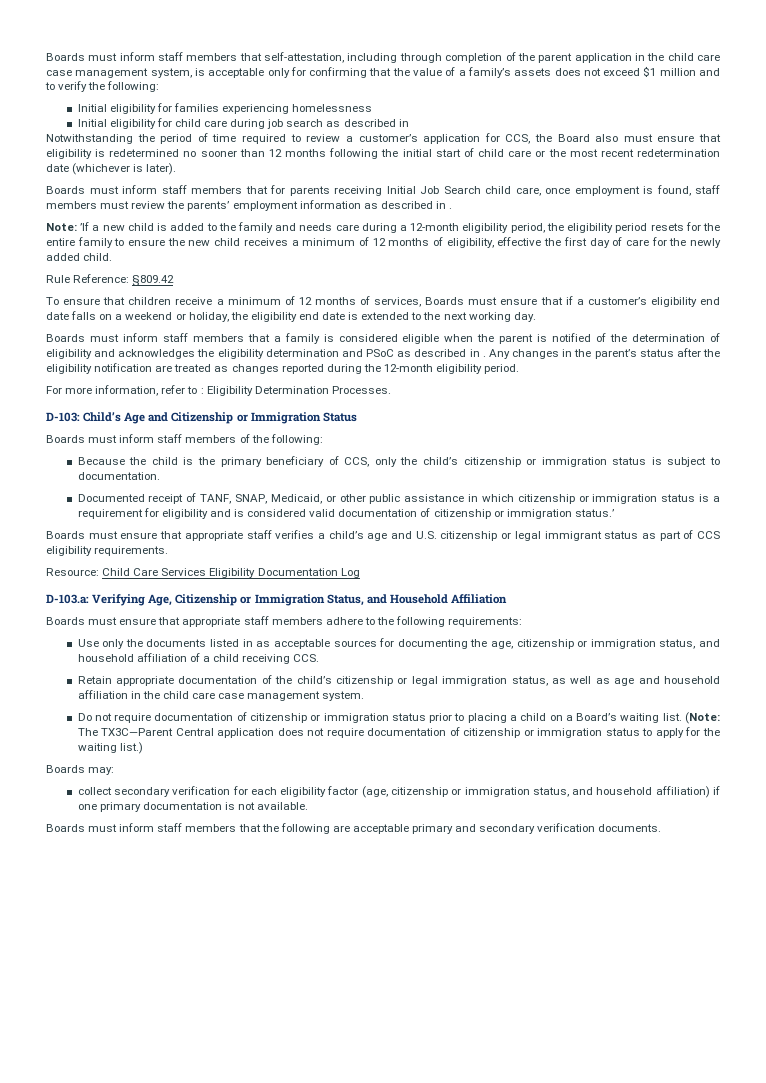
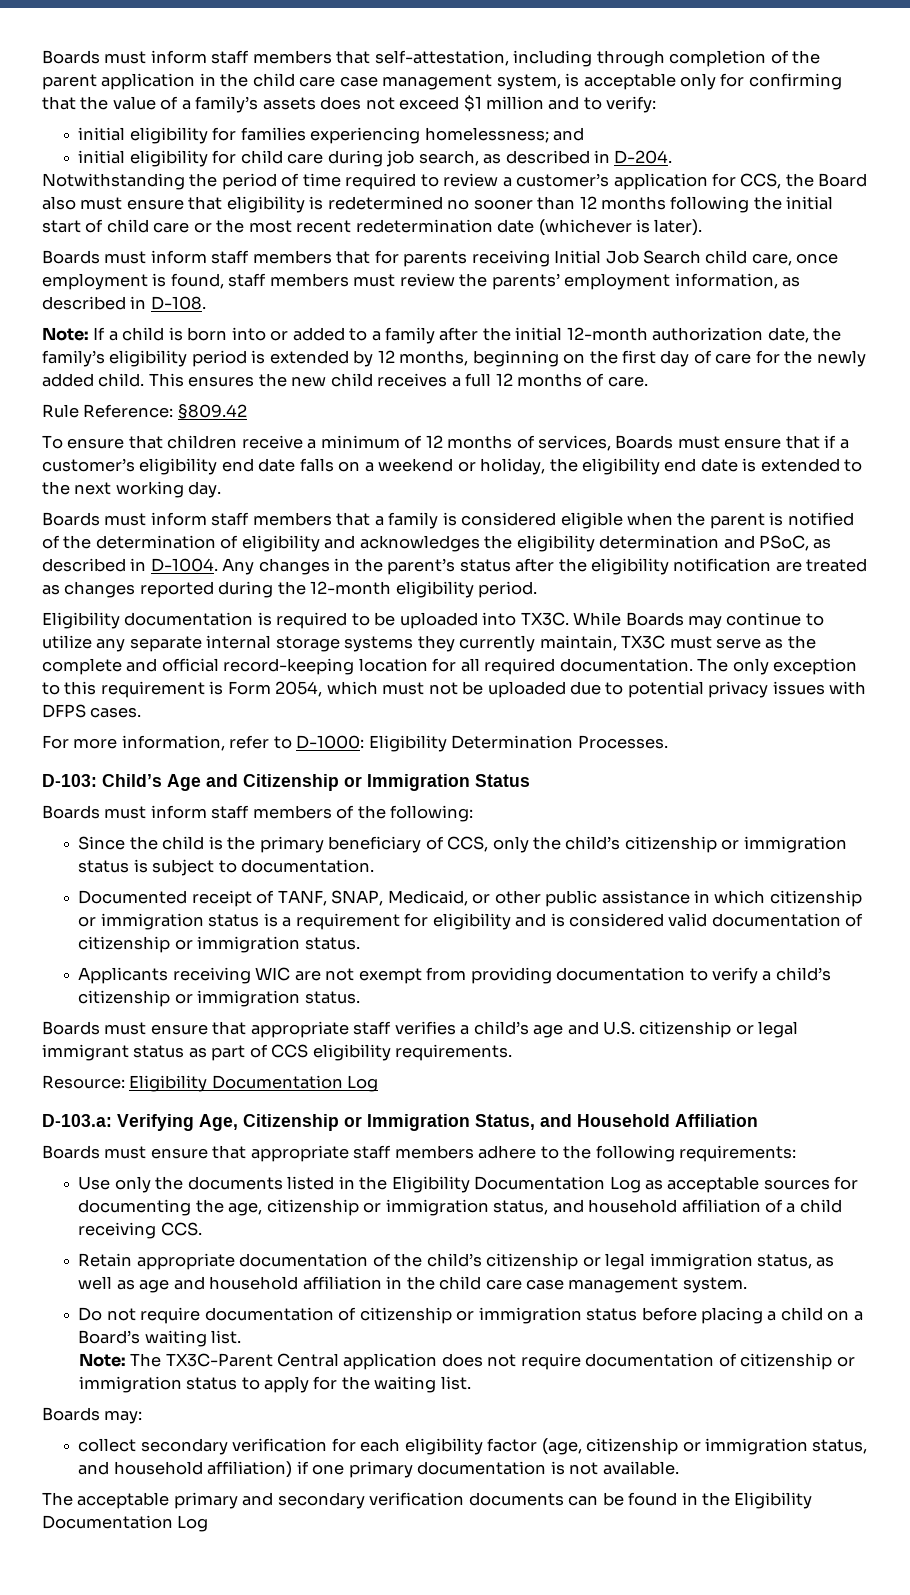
- Boards must inform staff members that self-attestation, including through completion of the parent application in the child care case management system, is acceptable only for confirming that the value of a family’s assets does not exceed $1 million and to verify the following:
- Initial eligibility for families experiencing homelessness
- Initial eligibility for child care during job search as described in
+ Boards must inform staff members that self-attestation, including through completion of the parent application in the child care case management system, is acceptable only for confirming that the value of a family’s assets does not exceed $1 million and to verify:
+ initial eligibility for families experiencing homelessness; and
+ initial eligibility for child care during job search, as described in D-204.
- Boards must inform staff members that for parents receiving Initial Job Search child care, once employment is found, staff members must review the parents’ employment information as described in .
- Note: ’If a new child is added to the family and needs care during a 12-month eligibility period, the eligibility period resets for the entire family to ensure the new child receives a minimum of 12 months of eligibility, effective the first day of care for the newly added child.
+ Boards must inform staff members that for parents receiving Initial Job Search child care, once employment is found, staff members must review the parents’ employment information, as described in D-108.
+ Note: If a child is born into or added to a family after the initial 12-month authorization date, the family’s eligibility period is extended by 12 months, beginning on the first day of care for the newly added child. This ensures the new child receives a full 12 months of care.
- Boards must inform staff members that a family is considered eligible when the parent is notified of the determination of eligibility and acknowledges the eligibility determination and PSoC as described in .
+ Boards must inform staff members that a family is considered eligible when the parent is notified of the determination of eligibility and acknowledges the eligibility determination and PSoC, as described in D-1004.
+ Eligibility documentation is required to be uploaded into TX3C. While Boards may continue to utilize any separate internal storage systems they currently maintain, TX3C must serve as the complete and official record-keeping location for all required documentation. The only exception to this requirement is Form 2054, which must not be uploaded due to potential privacy issues with DFPS cases.
- For more information, refer to : Eligibility Determination Processes.
+ For more information, refer to D-1000: Eligibility Determination Processes.
- Because the child is the primary beneficiary of CCS, only the child’s citizenship or immigration status is subject to documentation.
+ Since the child is the primary beneficiary of CCS, only the child’s citizenship or immigration status is subject to documentation.
- Documented receipt of TANF, SNAP, Medicaid, or other public assistance in which citizenship or immigration status is a requirement for eligibility and is considered valid documentation of citizenship or immigration status.’
+ Documented receipt of TANF, SNAP, Medicaid, or other public assistance in which citizenship or immigration status is a requirement for eligibility and is considered valid documentation of citizenship or immigration status.
+ Applicants receiving WIC are not exempt from providing documentation to verify a child’s citizenship or immigration status.
- Resource: Child Care Services Eligibility Documentation Log
+ Resource: Eligibility Documentation Log
- Use only the documents listed in as acceptable sources for documenting the age, citizenship or immigration status, and household affiliation of a child receiving CCS.
+ Use only the documents listed in the Eligibility Documentation Log as acceptable sources for documenting the age, citizenship or immigration status, and household affiliation of a child receiving CCS.
- Do not require documentation of citizenship or immigration status prior to placing a child on a Board’s waiting list. (Note: The TX3C—Parent Central application does not require documentation of citizenship or immigration status to apply for the waiting list.)
+ Do not require documentation of citizenship or immigration status before placing a child on a Board’s waiting list.
+ Note: The TX3C-Parent Central application does not require documentation of citizenship or immigration status to apply for the waiting list.
- Boards must inform staff members that the following are acceptable primary and secondary verification documents.
+ The acceptable primary and secondary verification documents can be found in the Eligibility Documentation Log

